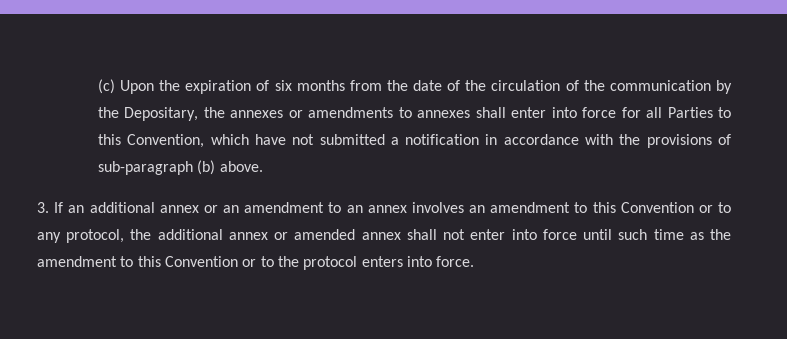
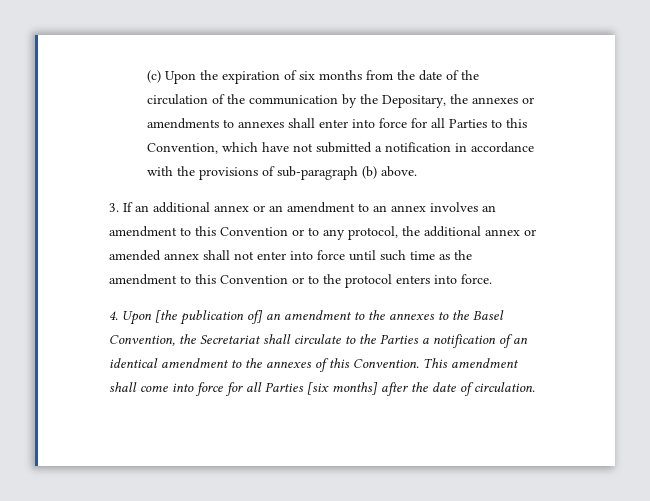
+ 4. Upon [the publication of] an amendment to the annexes to the Basel Convention, the Secretariat shall circulate to the Parties a notification of an identical amendment to the annexes of this Convention. This amendment shall come into force for all Parties [six months] after the date of circulation.

